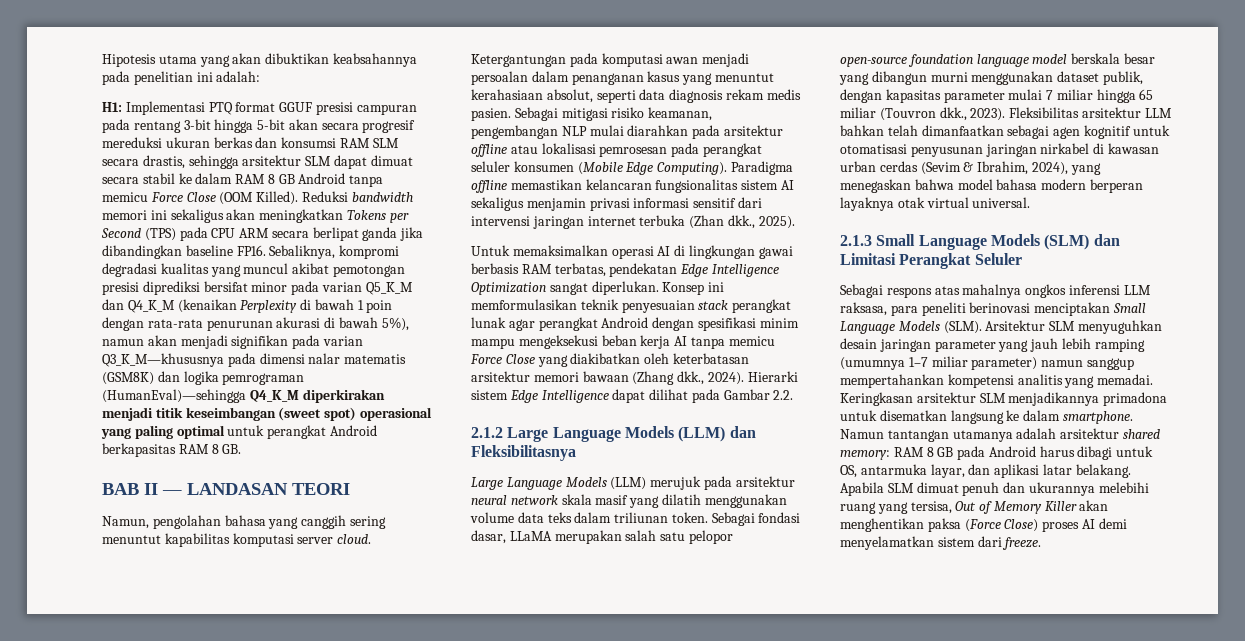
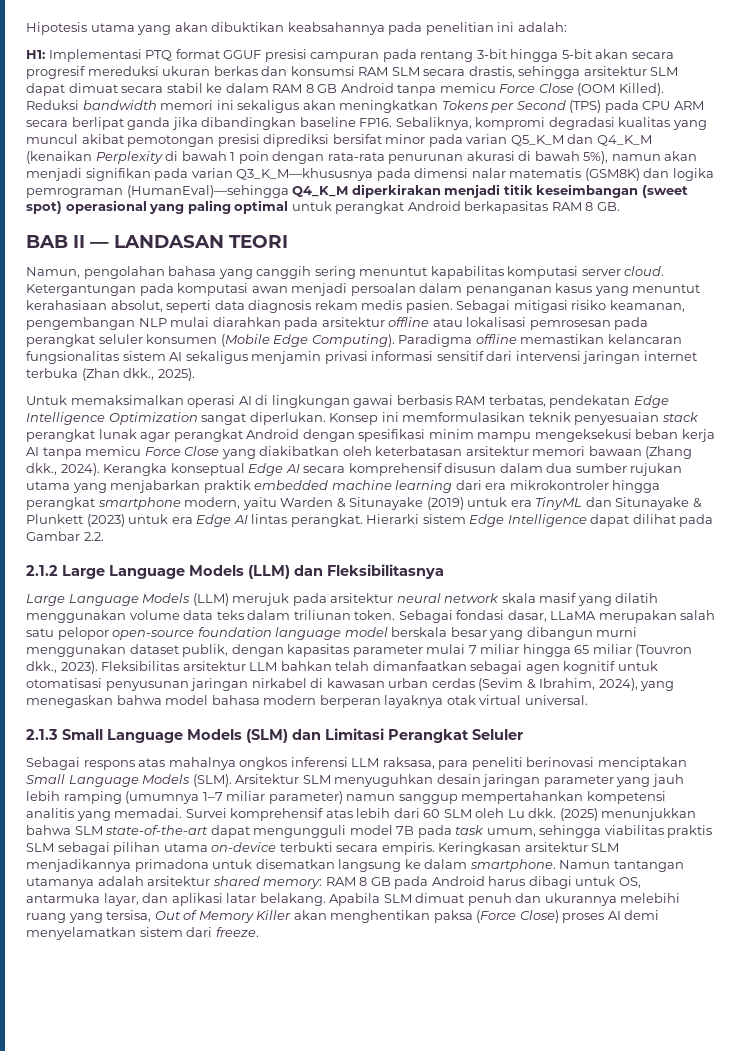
+ Kerangka konseptual Edge AI secara komprehensif disusun dalam dua sumber rujukan utama yang menjabarkan praktik embedded machine learning dari era mikrokontroler hingga perangkat smartphone modern, yaitu Warden & Situnayake (2019) untuk era TinyML dan Situnayake & Plunkett (2023) untuk era Edge AI lintas perangkat.
+ Survei komprehensif atas lebih dari 60 SLM oleh Lu dkk. (2025) menunjukkan bahwa SLM state-of-the-art dapat mengungguli model 7B pada task umum, sehingga viabilitas praktis SLM sebagai pilihan utama on-device terbukti secara empiris.

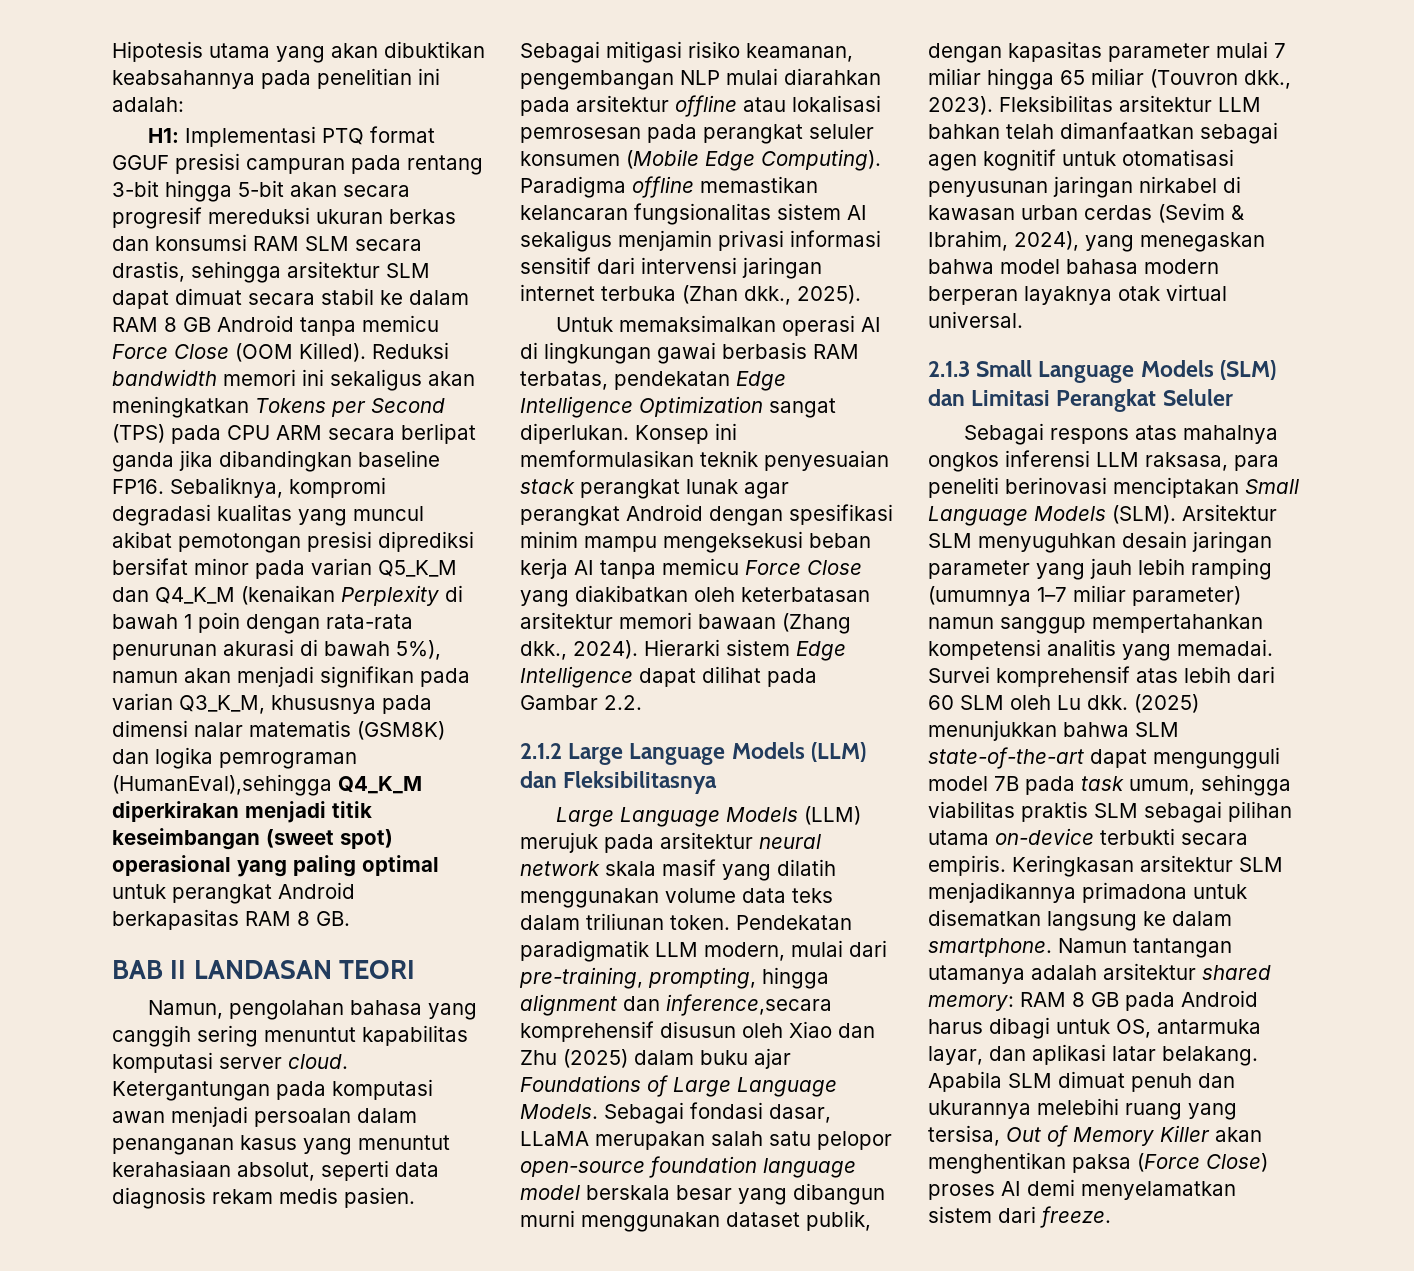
- Sebaliknya, kompromi degradasi kualitas yang muncul akibat pemotongan presisi diprediksi bersifat minor pada varian Q5_K_M dan Q4_K_M (kenaikan Perplexity di bawah 1 poin dengan rata-rata penurunan akurasi di bawah 5%), namun akan menjadi signifikan pada varian Q3_K_M—khususnya pada dimensi nalar matematis (GSM8K) dan logika pemrograman (HumanEval)—sehingga Q4_K_M diperkirakan menjadi titik keseimbangan (sweet spot) operasional yang paling optimal untuk perangkat Android berkapasitas RAM 8 GB.
+ Sebaliknya, kompromi degradasi kualitas yang muncul akibat pemotongan presisi diprediksi bersifat minor pada varian Q5_K_M dan Q4_K_M (kenaikan Perplexity di bawah 1 poin dengan rata-rata penurunan akurasi di bawah 5%), namun akan menjadi signifikan pada varian Q3_K_M, khususnya pada dimensi nalar matematis (GSM8K) dan logika pemrograman (HumanEval),sehingga Q4_K_M diperkirakan menjadi titik keseimbangan (sweet spot) operasional yang paling optimal untuk perangkat Android berkapasitas RAM 8 GB.
- BAB II — LANDASAN TEORI
+ BAB II LANDASAN TEORI
- Kerangka konseptual Edge AI secara komprehensif disusun dalam dua sumber rujukan utama yang menjabarkan praktik embedded machine learning dari era mikrokontroler hingga perangkat smartphone modern, yaitu Warden & Situnayake (2019) untuk era TinyML dan Situnayake & Plunkett (2023) untuk era Edge AI lintas perangkat.
+ Pendekatan paradigmatik LLM modern, mulai dari pre-training, prompting, hingga alignment dan inference,secara komprehensif disusun oleh Xiao dan Zhu (2025) dalam buku ajar Foundations of Large Language Models.

